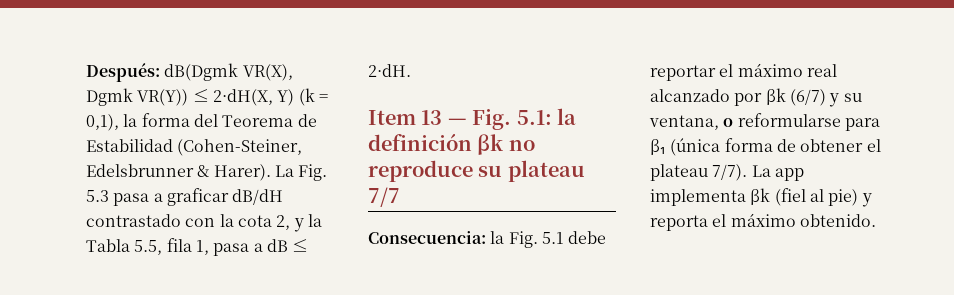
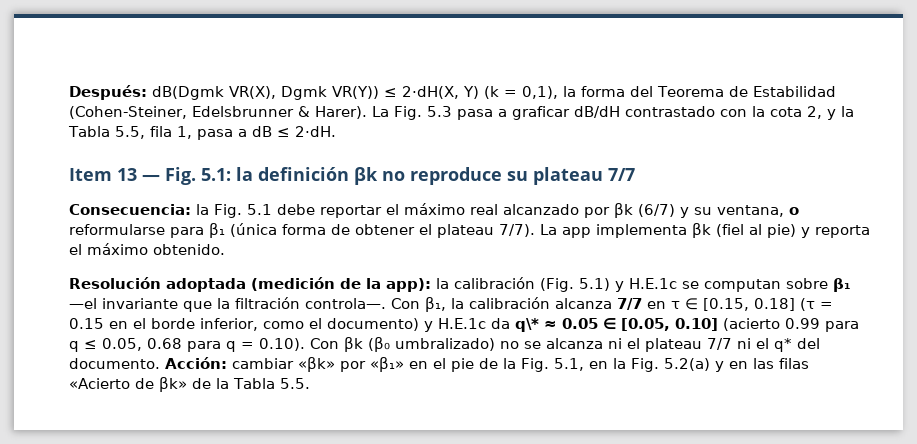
+ Resolución adoptada (medición de la app): la calibración (Fig. 5.1) y H.E.1c se computan sobre β₁ —el invariante que la filtración controla—. Con β₁, la calibración alcanza 7/7 en τ ∈ [0.15, 0.18] (τ = 0.15 en el borde inferior, como el documento) y H.E.1c da q\* ≈ 0.05 ∈ [0.05, 0.10] (acierto 0.99 para q ≤ 0.05, 0.68 para q = 0.10). Con βk (β₀ umbralizado) no se alcanza ni el plateau 7/7 ni el q* del documento. Acción: cambiar «βk» por «β₁» en el pie de la Fig. 5.1, en la Fig. 5.2(a) y en las filas «Acierto de βk» de la Tabla 5.5.

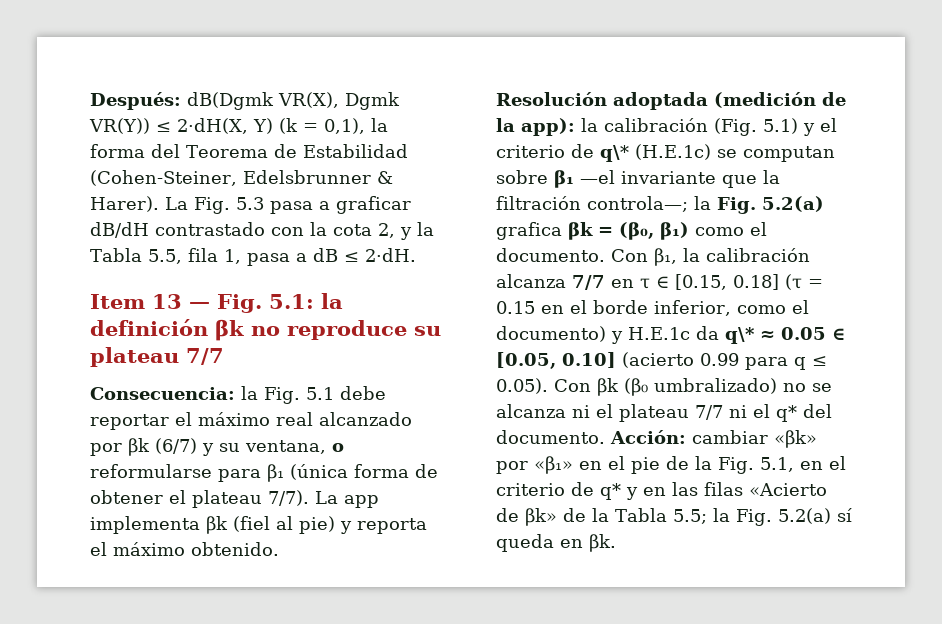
- Resolución adoptada (medición de la app): la calibración (Fig. 5.1) y H.E.1c se computan sobre β₁ —el invariante que la filtración controla—.
+ Resolución adoptada (medición de la app): la calibración (Fig. 5.1) y el criterio de q\* (H.E.1c) se computan sobre β₁ —el invariante que la filtración controla—; la Fig. 5.2(a) grafica βk = (β₀, β₁) como el documento.
- Con β₁, la calibración alcanza 7/7 en τ ∈ [0.15, 0.18] (τ = 0.15 en el borde inferior, como el documento) y H.E.1c da q\* ≈ 0.05 ∈ [0.05, 0.10] (acierto 0.99 para q ≤ 0.05, 0.68 para q = 0.10). Con βk (β₀ umbralizado) no se alcanza ni el plateau 7/7 ni el q* del documento.
+ Con β₁, la calibración alcanza 7/7 en τ ∈ [0.15, 0.18] (τ = 0.15 en el borde inferior, como el documento) y H.E.1c da q\* ≈ 0.05 ∈ [0.05, 0.10] (acierto 0.99 para q ≤ 0.05). Con βk (β₀ umbralizado) no se alcanza ni el plateau 7/7 ni el q* del documento.
- Acción: cambiar «βk» por «β₁» en el pie de la Fig. 5.1, en la Fig. 5.2(a) y en las filas «Acierto de βk» de la Tabla 5.5.
+ Acción: cambiar «βk» por «β₁» en el pie de la Fig. 5.1, en el criterio de q* y en las filas «Acierto de βk» de la Tabla 5.5; la Fig. 5.2(a) sí queda en βk.

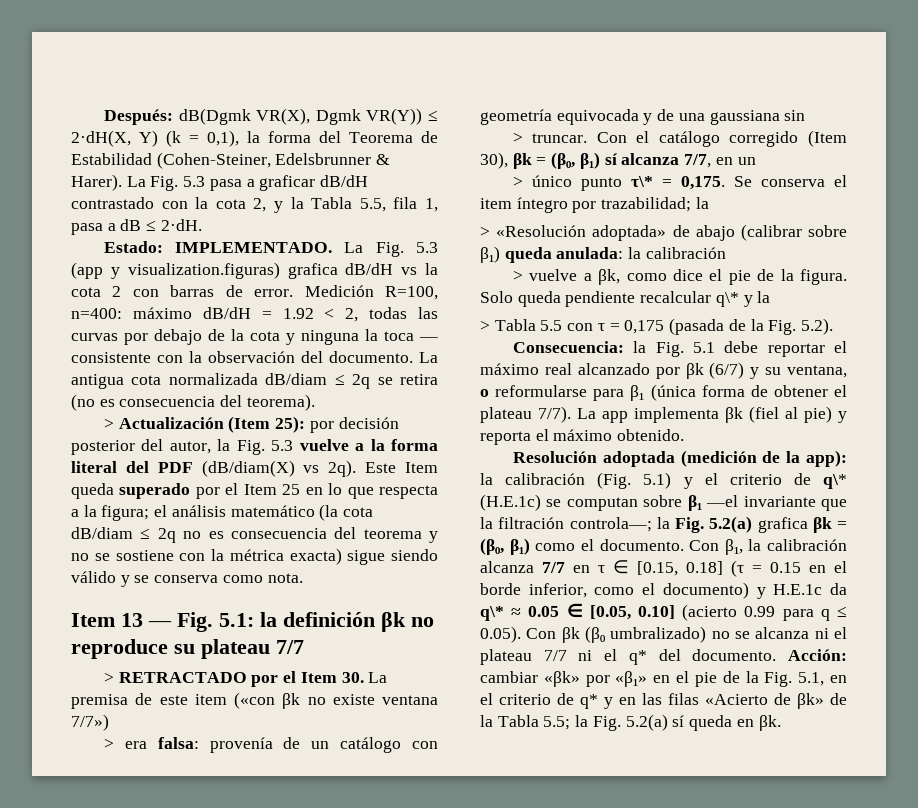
+ Estado: IMPLEMENTADO. La Fig. 5.3 (app y visualization.figuras) grafica dB/dH vs la cota 2 con barras de error. Medición R=100, n=400: máximo dB/dH = 1.92 < 2, todas las curvas por debajo de la cota y ninguna la toca — consistente con la observación del documento. La antigua cota normalizada dB/diam ≤ 2q se retira (no es consecuencia del teorema).
+ > Actualización (Item 25): por decisión posterior del autor, la Fig. 5.3 vuelve a la forma literal del PDF (dB/diam(X) vs 2q). Este Item queda superado por el Item 25 en lo que respecta a la figura; el análisis matemático (la cota dB/diam ≤ 2q no es consecuencia del teorema y no se sostiene con la métrica exacta) sigue siendo válido y se conserva como nota.
+ > RETRACTADO por el Item 30. La premisa de este item («con βk no existe ventana 7/7»)
+ > era falsa: provenía de un catálogo con geometría equivocada y de una gaussiana sin
+ > truncar. Con el catálogo corregido (Item 30), βk = (β₀, β₁) sí alcanza 7/7, en un
+ > único punto τ\* = 0,175. Se conserva el item íntegro por trazabilidad; la
+ > «Resolución adoptada» de abajo (calibrar sobre β₁) queda anulada: la calibración
+ > vuelve a βk, como dice el pie de la figura. Solo queda pendiente recalcular q\* y la
+ > Tabla 5.5 con τ = 0,175 (pasada de la Fig. 5.2).

